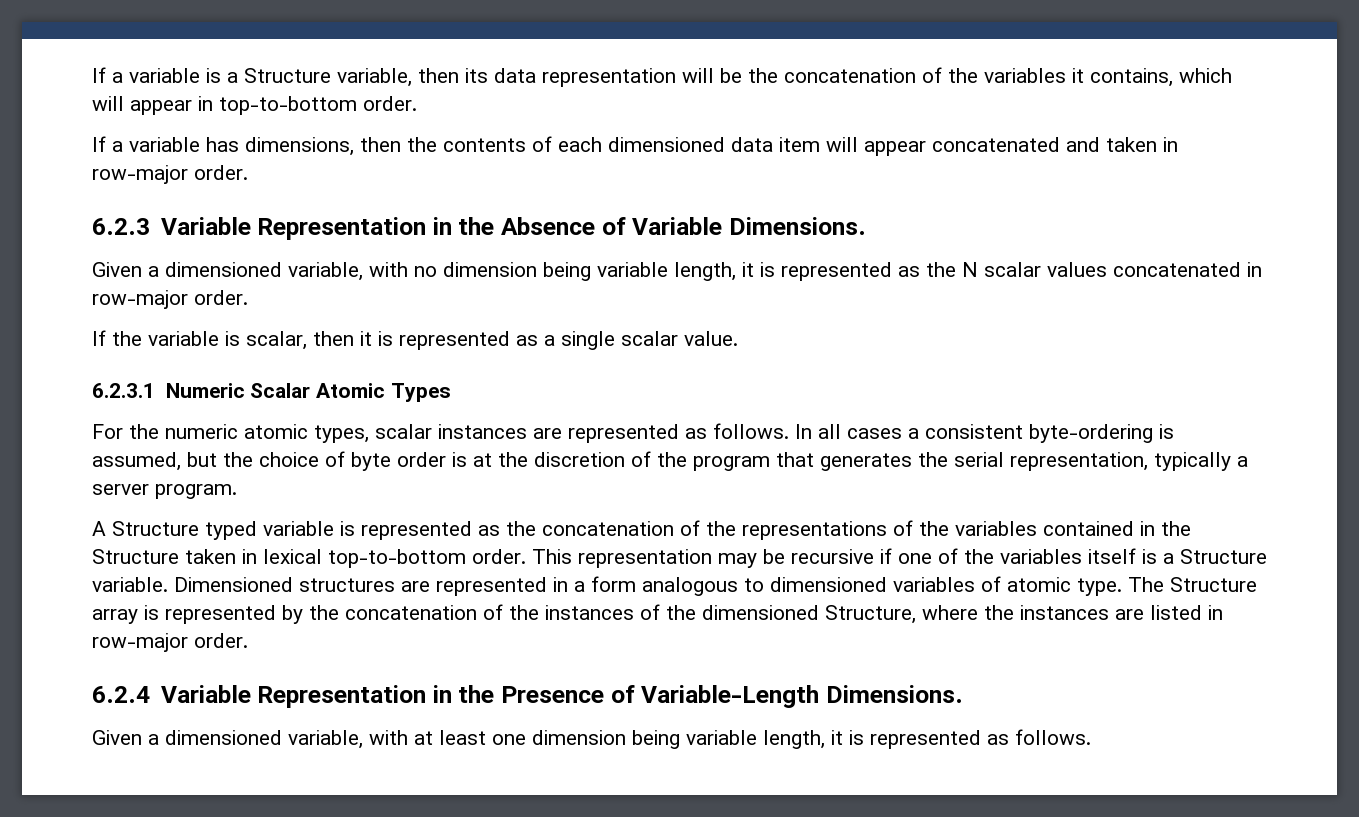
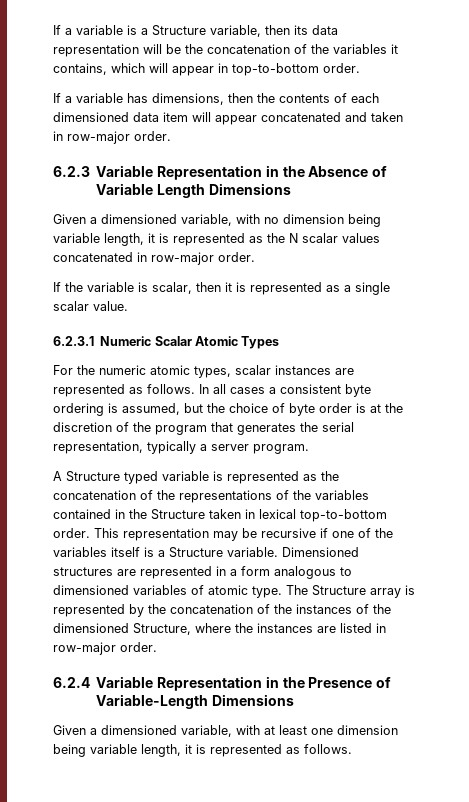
- 6.2.3 Variable Representation in the Absence of Variable Dimensions.
+ 6.2.3 Variable Representation in the Absence of Variable Length Dimensions
- In all cases a consistent byte-ordering is assumed, but the choice of byte order is at the discretion of the program that generates the serial representation, typically a server program.
+ In all cases a consistent byte ordering is assumed, but the choice of byte order is at the discretion of the program that generates the serial representation, typically a server program.
- 6.2.4 Variable Representation in the Presence of Variable-Length Dimensions.
+ 6.2.4 Variable Representation in the Presence of Variable-Length Dimensions

